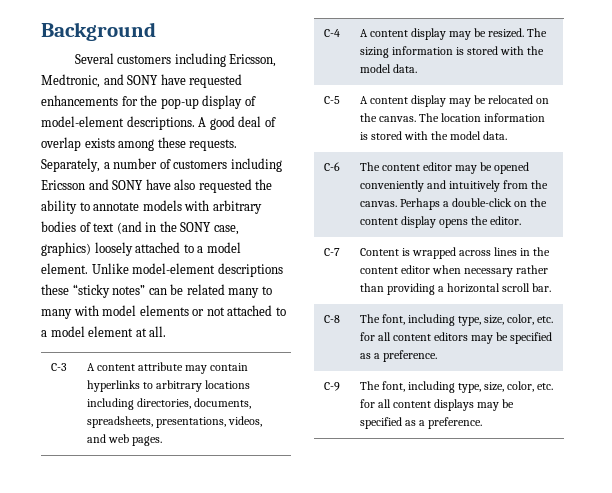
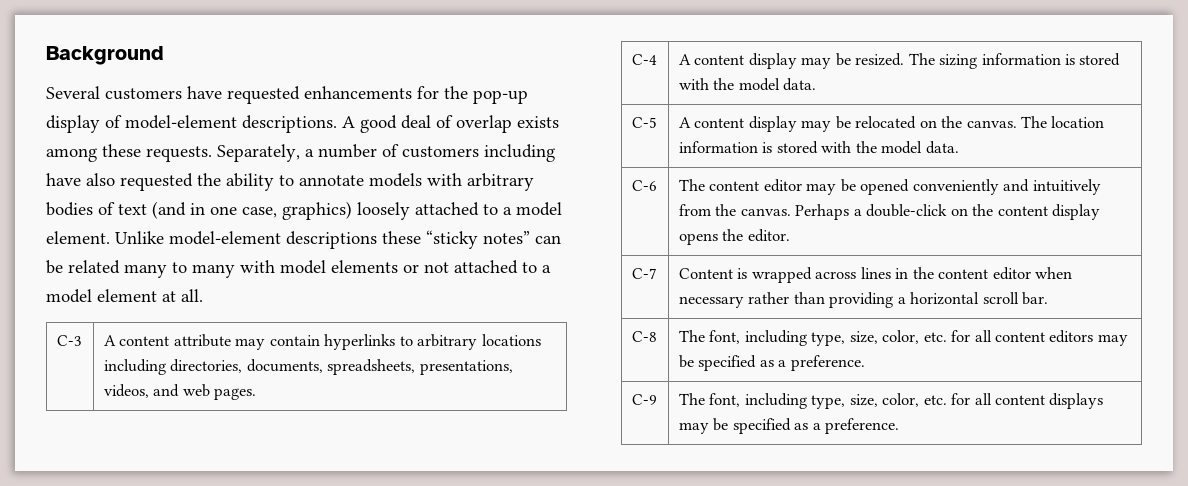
- Several customers including Ericsson, Medtronic, and SONY have requested enhancements for the pop-up display of model-element descriptions.
+ Several customers have requested enhancements for the pop-up display of model-element descriptions.
- Separately, a number of customers including Ericsson and SONY have also requested the ability to annotate models with arbitrary bodies of text (and in the SONY case, graphics) loosely attached to a model element.
+ Separately, a number of customers including have also requested the ability to annotate models with arbitrary bodies of text (and in one case, graphics) loosely attached to a model element.

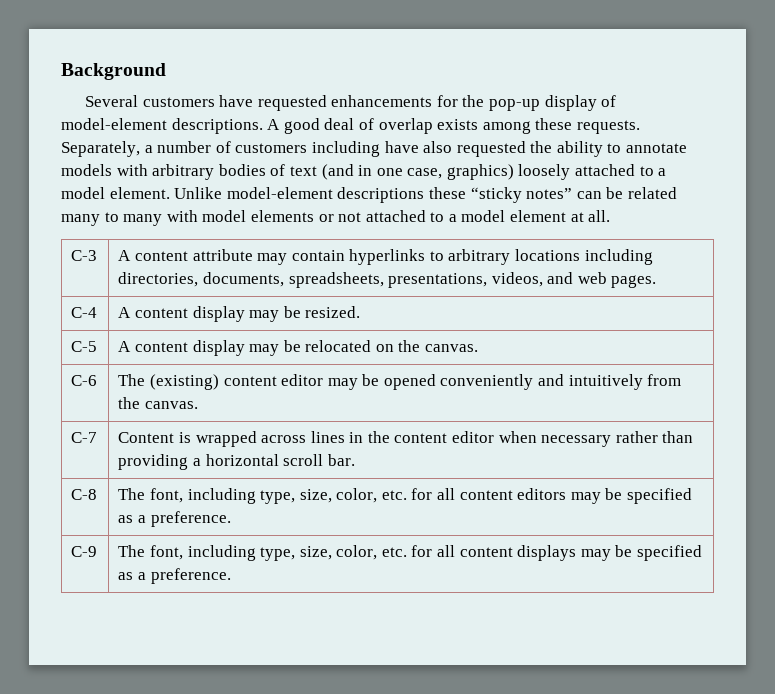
- C-4 | A content display may be resized. The sizing information is stored with the model data.
+ C-4 | A content display may be resized.
- C-5 | A content display may be relocated on the canvas. The location information is stored with the model data.
+ C-5 | A content display may be relocated on the canvas.
- C-6 | The content editor may be opened conveniently and intuitively from the canvas. Perhaps a double-click on the content display opens the editor.
+ C-6 | The (existing) content editor may be opened conveniently and intuitively from the canvas.

